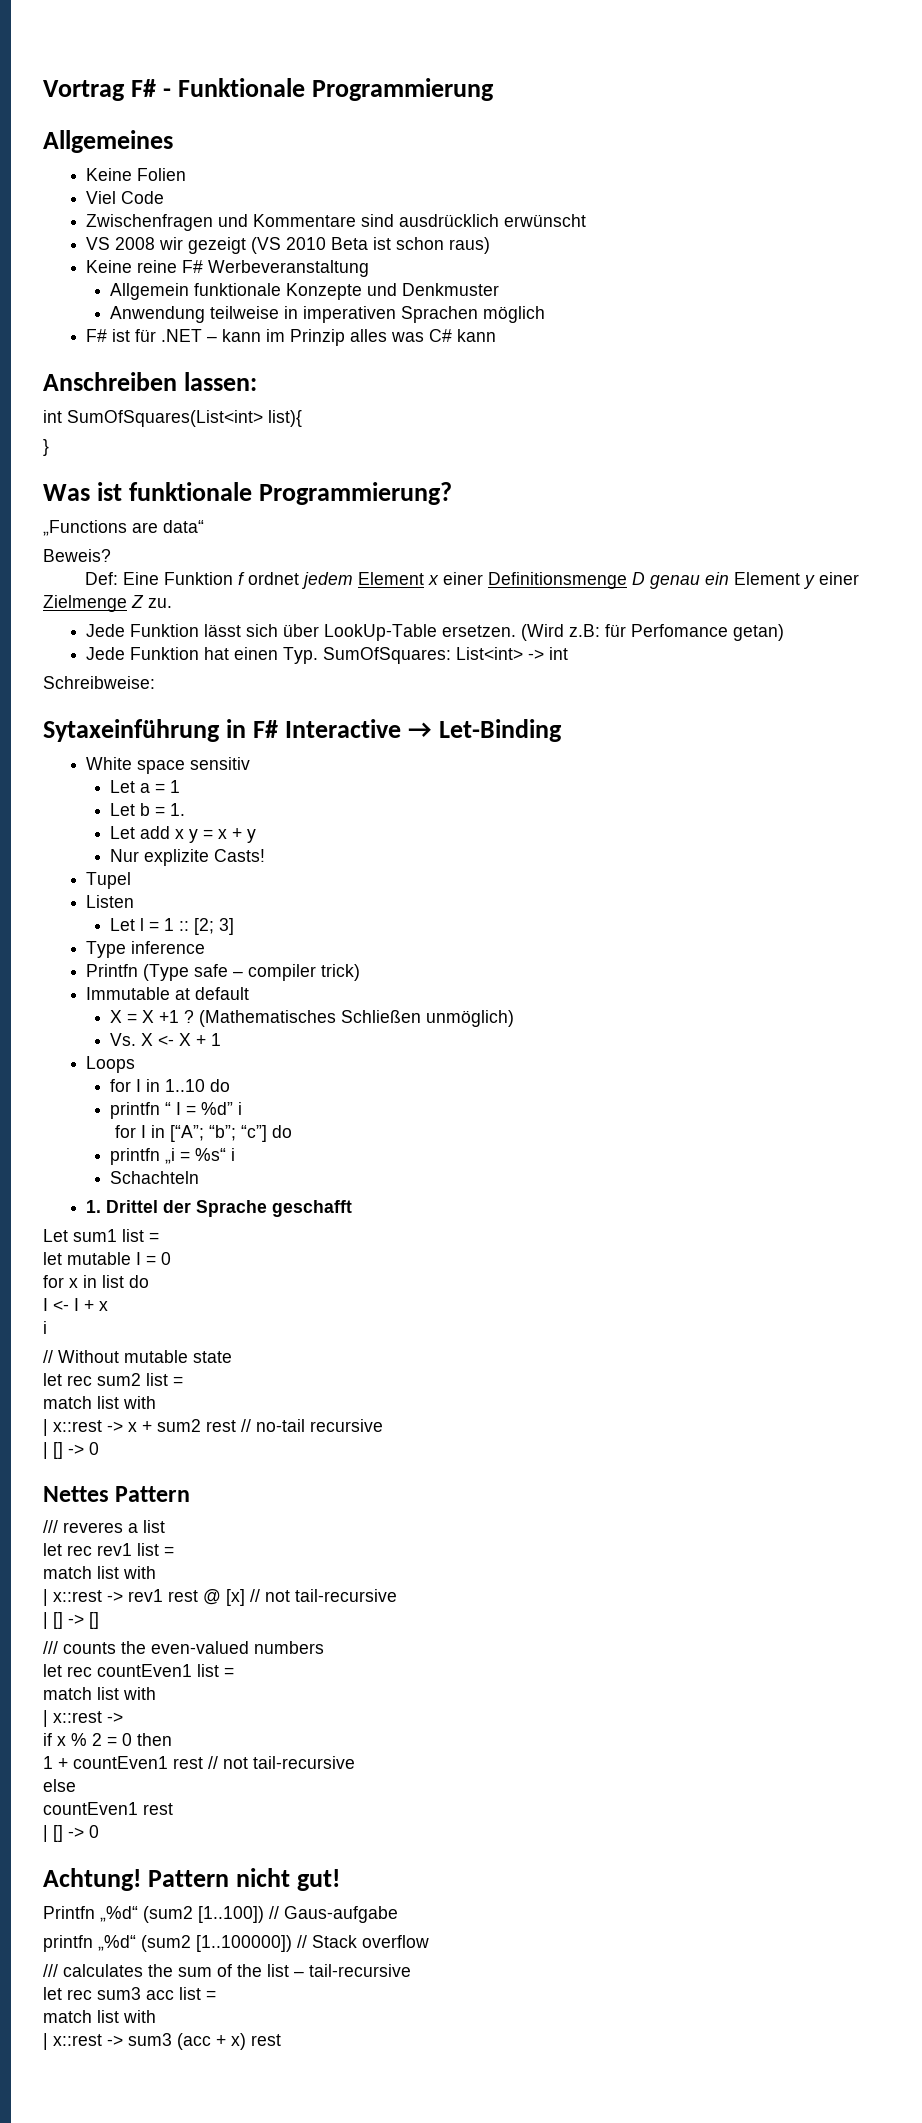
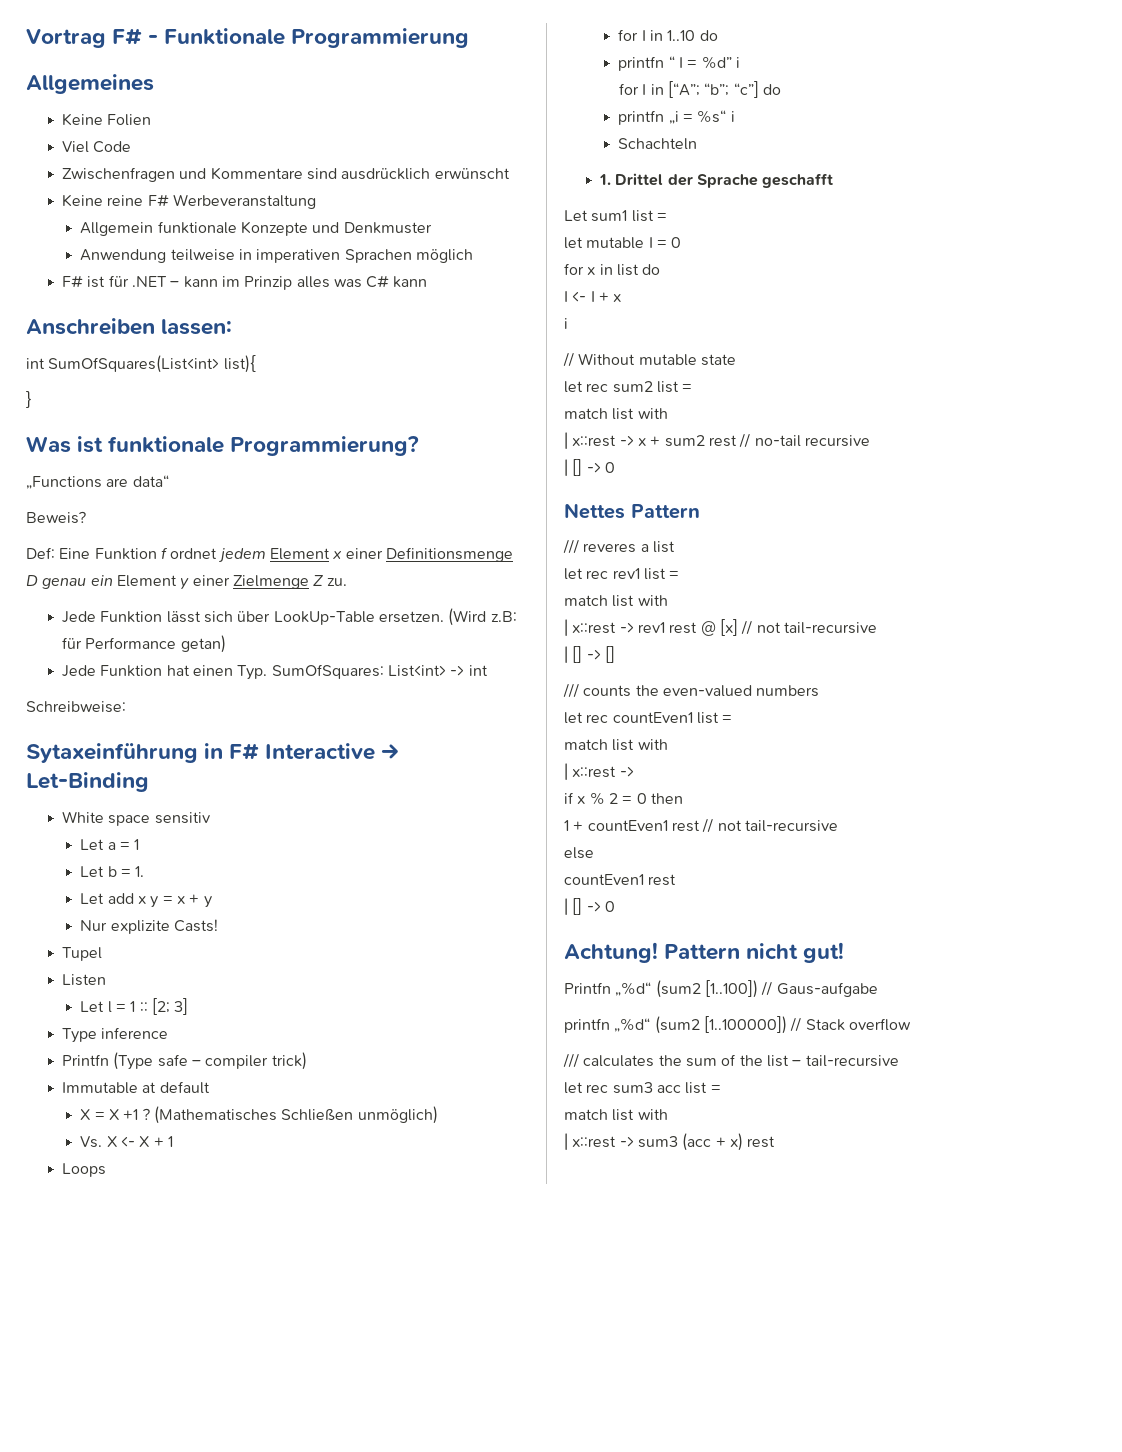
- VS 2008 wir gezeigt (VS 2010 Beta ist schon raus)
- (Wird z.B: für Perfomance getan)
+ (Wird z.B: für Performance getan)

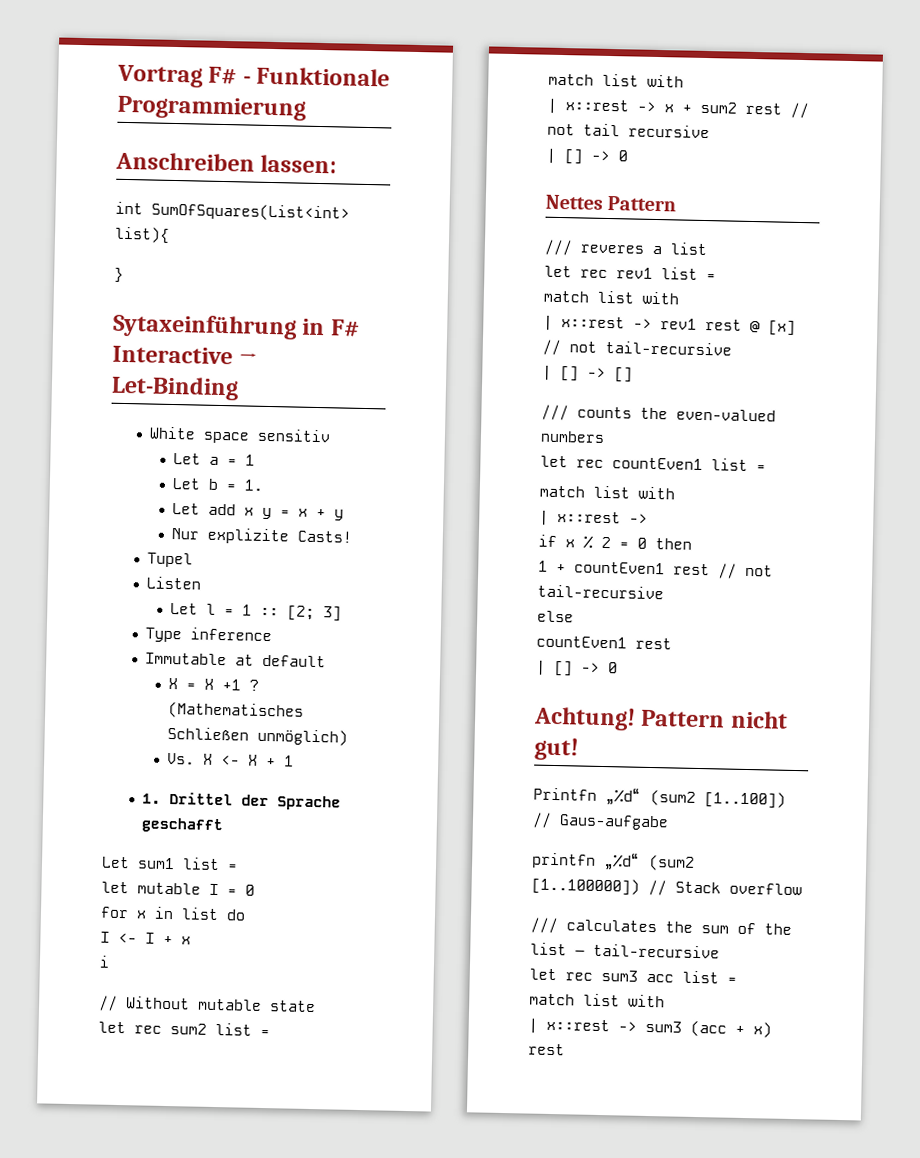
- Allgemeines
- Keine Folien
- Viel Code
- Zwischenfragen und Kommentare sind ausdrücklich erwünscht
- Keine reine F# Werbeveranstaltung
- Allgemein funktionale Konzepte und Denkmuster
- Anwendung teilweise in imperativen Sprachen möglich
- F# ist für .NET – kann im Prinzip alles was C# kann
- Was ist funktionale Programmierung?
- „Functions are data“
- Beweis?
- Def: Eine Funktion f ordnet jedem Element x einer Definitionsmenge D genau ein Element y einer Zielmenge Z zu.
- Jede Funktion lässt sich über LookUp-Table ersetzen. (Wird z.B: für Performance getan)
- Jede Funktion hat einen Typ. SumOfSquares: List<int> -> int
- Schreibweise:
- Printfn (Type safe – compiler trick)
- Loops
- for I in 1..10 do
- printfn “ I = %d” i
- for I in [“A”; “b”; “c”] do
- printfn „i = %s“ i
- Schachteln
- | x::rest -> x + sum2 rest // no-tail recursive
+ | x::rest -> x + sum2 rest // not tail recursive

